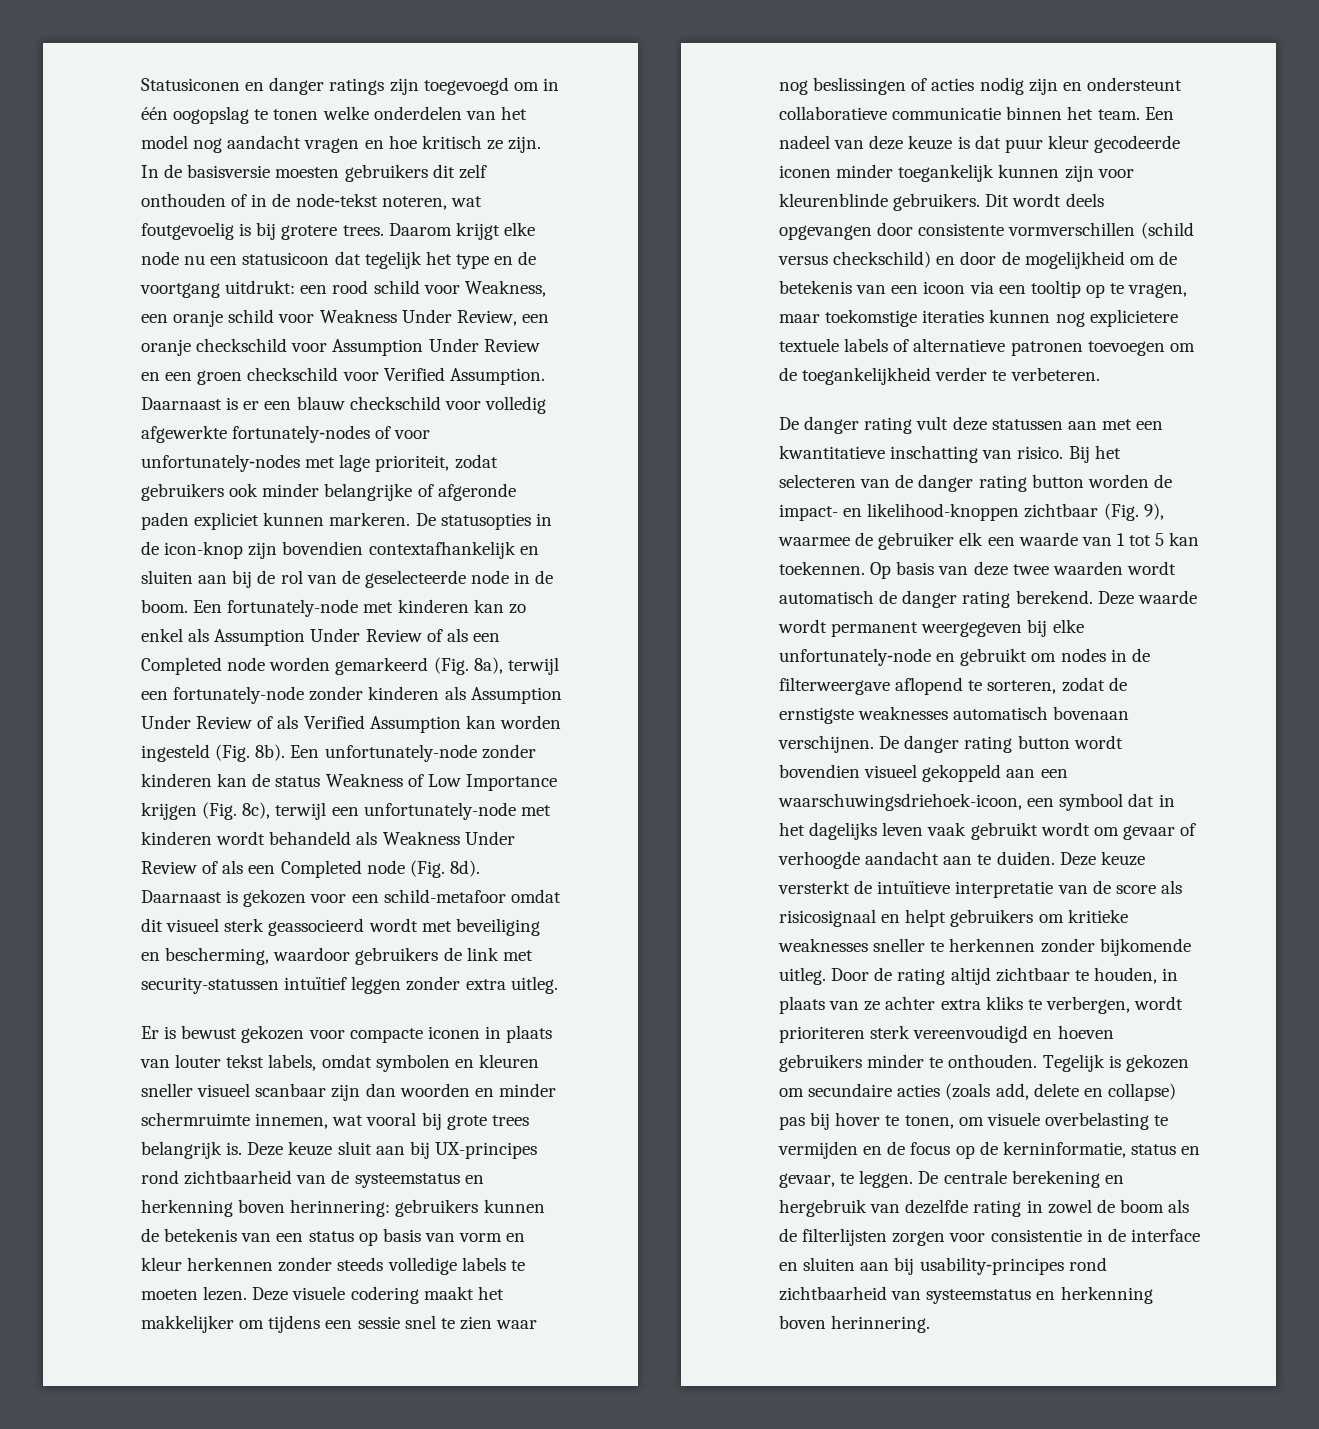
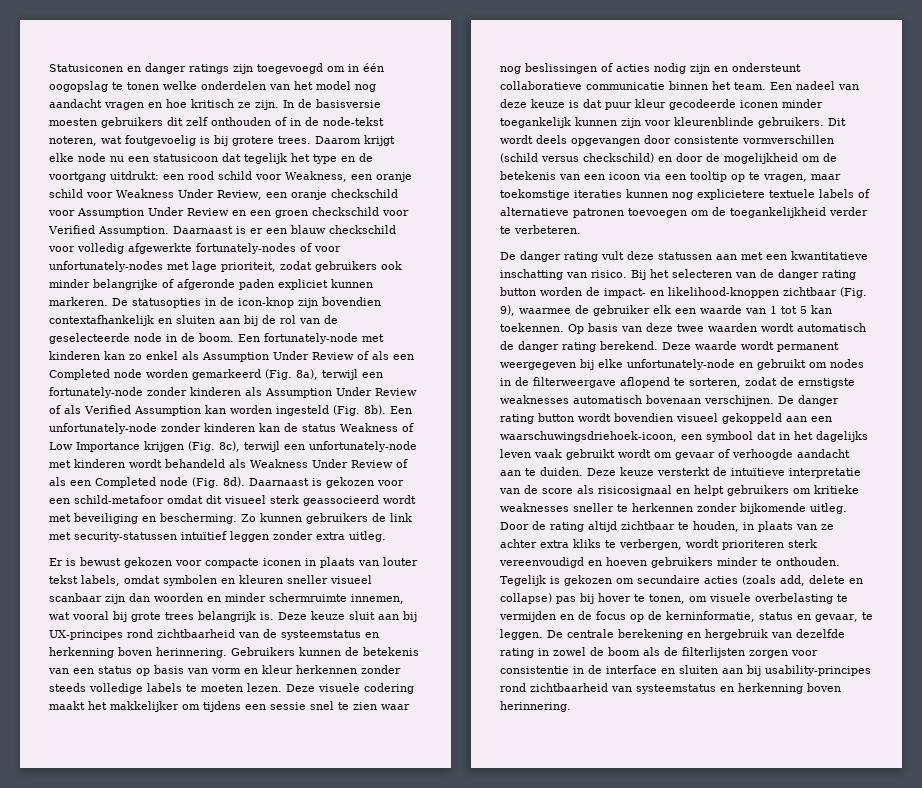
- Daarnaast is gekozen voor een schild-metafoor omdat dit visueel sterk geassocieerd wordt met beveiliging en bescherming, waardoor gebruikers de link met security-statussen intuïtief leggen zonder extra uitleg.
+ Daarnaast is gekozen voor een schild-metafoor omdat dit visueel sterk geassocieerd wordt met beveiliging en bescherming. Zo kunnen gebruikers de link met security-statussen intuïtief leggen zonder extra uitleg.
- Deze keuze sluit aan bij UX-principes rond zichtbaarheid van de systeemstatus en herkenning boven herinnering: gebruikers kunnen de betekenis van een status op basis van vorm en kleur herkennen zonder steeds volledige labels te moeten lezen.
+ Deze keuze sluit aan bij UX-principes rond zichtbaarheid van de systeemstatus en herkenning boven herinnering. Gebruikers kunnen de betekenis van een status op basis van vorm en kleur herkennen zonder steeds volledige labels te moeten lezen.

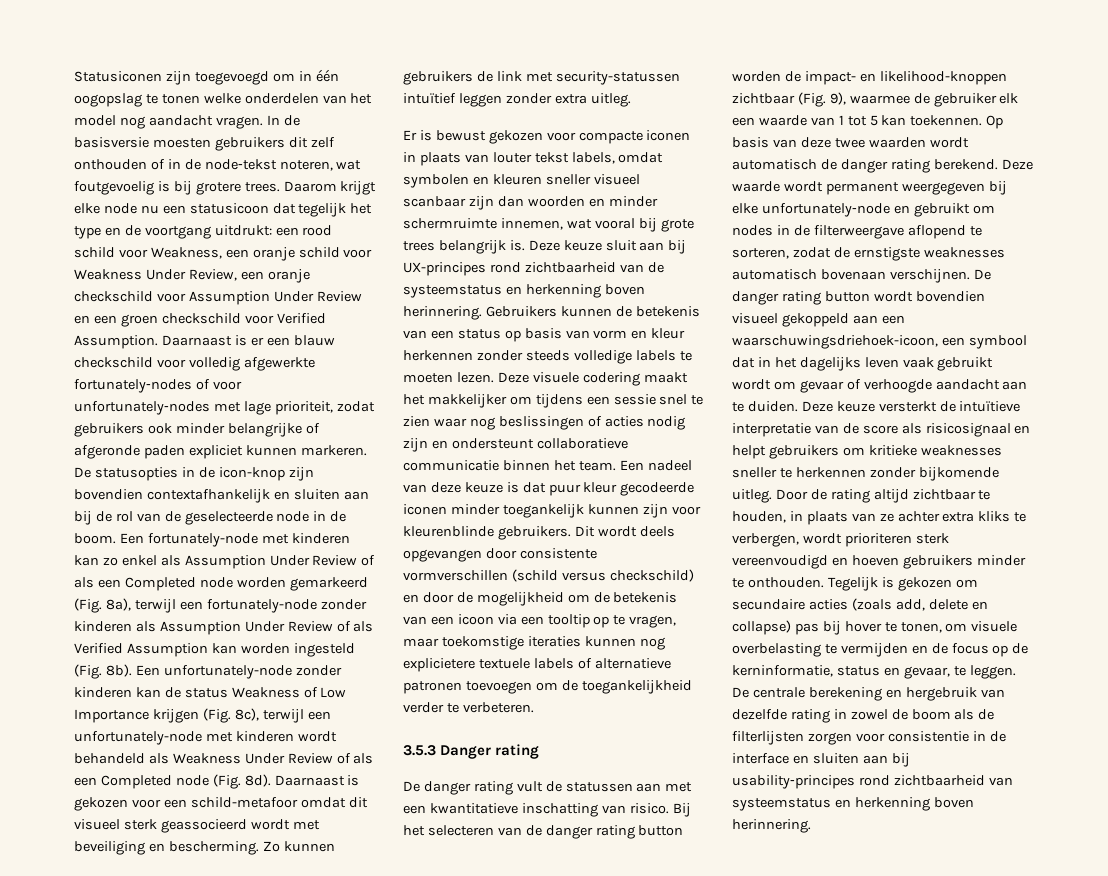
- Statusiconen en danger ratings zijn toegevoegd om in één oogopslag te tonen welke onderdelen van het model nog aandacht vragen en hoe kritisch ze zijn.
+ Statusiconen zijn toegevoegd om in één oogopslag te tonen welke onderdelen van het model nog aandacht vragen.
+ 3.5.3 Danger rating
- De danger rating vult deze statussen aan met een kwantitatieve inschatting van risico.
+ De danger rating vult de statussen aan met een kwantitatieve inschatting van risico.

